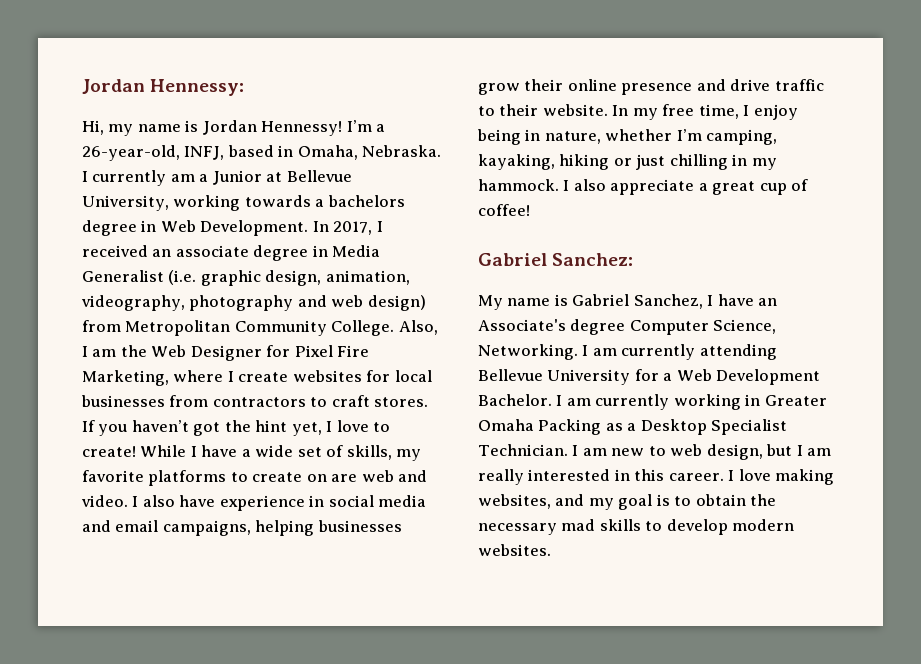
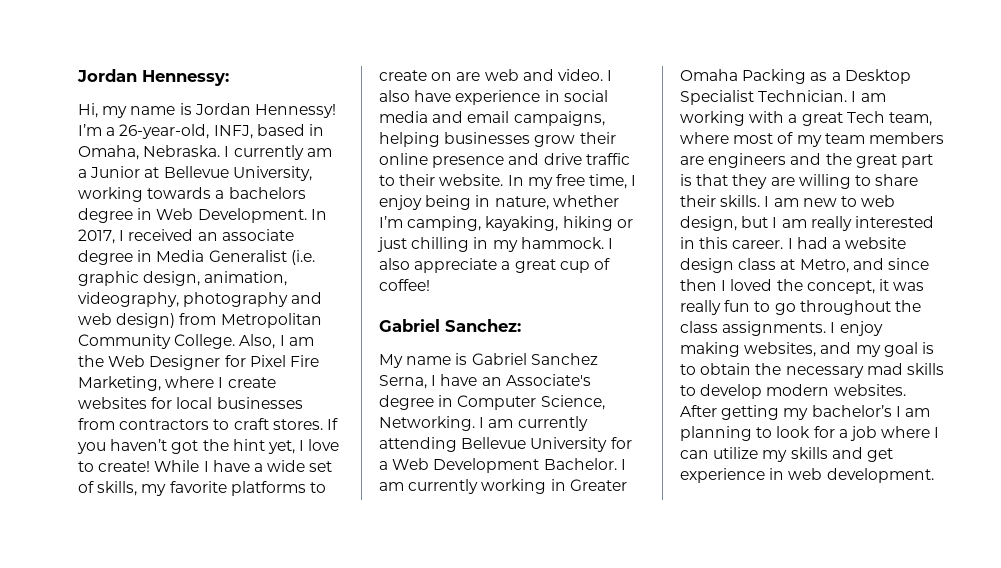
- My name is Gabriel Sanchez, I have an Associate's degree Computer Science, Networking.
+ My name is Gabriel Sanchez Serna, I have an Associate's degree in Computer Science, Networking.
- I am new to web design, but I am really interested in this career.
+ I am working with a great Tech team, where most of my team members are engineers and the great part is that they are willing to share their skills. I am new to web design, but I am really interested in this career.
- I love making websites, and my goal is to obtain the necessary mad skills to develop modern websites.
+ I had a website design class at Metro, and since then I loved the concept, it was really fun to go throughout the class assignments. I enjoy making websites, and my goal is to obtain the necessary mad skills to develop modern websites.
+ After getting my bachelor’s I am planning to look for a job where I can utilize my skills and get experience in web development.

